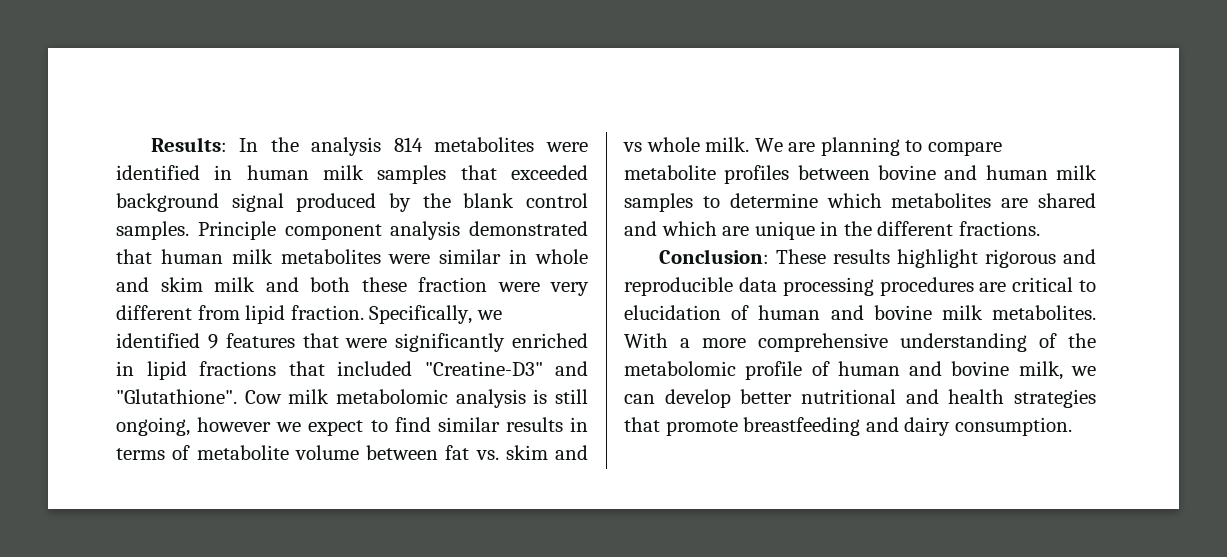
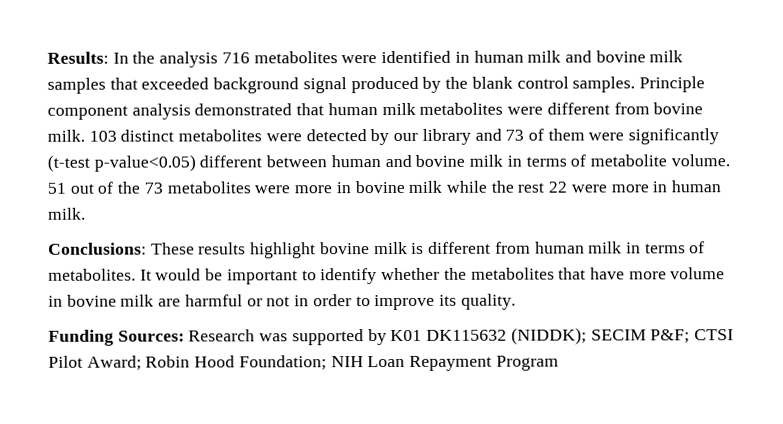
- Results: In the analysis 814 metabolites were identified in human milk samples that exceeded background signal produced by the blank control samples.
+ Results: In the analysis 716 metabolites were identified in human milk and bovine milk samples that exceeded background signal produced by the blank control samples.
- Principle component analysis demonstrated that human milk metabolites were similar in whole and skim milk and both these fraction were very different from lipid fraction. Specifically, we identified 9 features that were significantly enriched in lipid fractions that included "Creatine-D3" and "Glutathione". Cow milk metabolomic analysis is still ongoing, however we expect to find similar results in terms of metabolite volume between fat vs. skim and vs whole milk. We are planning to compare metabolite profiles between bovine and human milk samples to determine which metabolites are shared and which are unique in the different fractions.
- Conclusion: These results highlight rigorous and reproducible data processing procedures are critical to elucidation of human and bovine milk metabolites. With a more comprehensive understanding of the metabolomic profile of human and bovine milk, we can develop better nutritional and health strategies that promote breastfeeding and dairy consumption.
+ Principle component analysis demonstrated that human milk metabolites were different from bovine milk. 103 distinct metabolites were detected by our library and 73 of them were significantly (t-test p-value<0.05) different between human and bovine milk in terms of metabolite volume. 51 out of the 73 metabolites were more in bovine milk while the rest 22 were more in human milk.
+ Conclusions: These results highlight bovine milk is different from human milk in terms of metabolites. It would be important to identify whether the metabolites that have more volume in bovine milk are harmful or not in order to improve its quality.
+ Funding Sources: Research was supported by K01 DK115632 (NIDDK); SECIM P&F; CTSI Pilot Award; Robin Hood Foundation; NIH Loan Repayment Program

